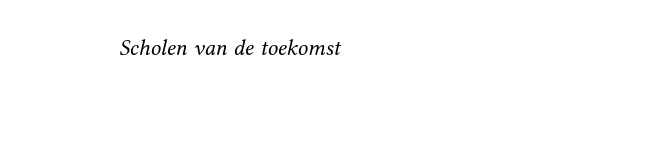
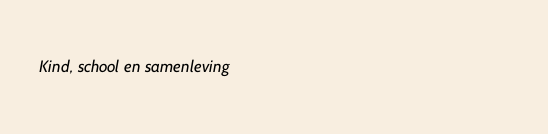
- Scholen van de toekomst
+ Kind, school en samenleving

